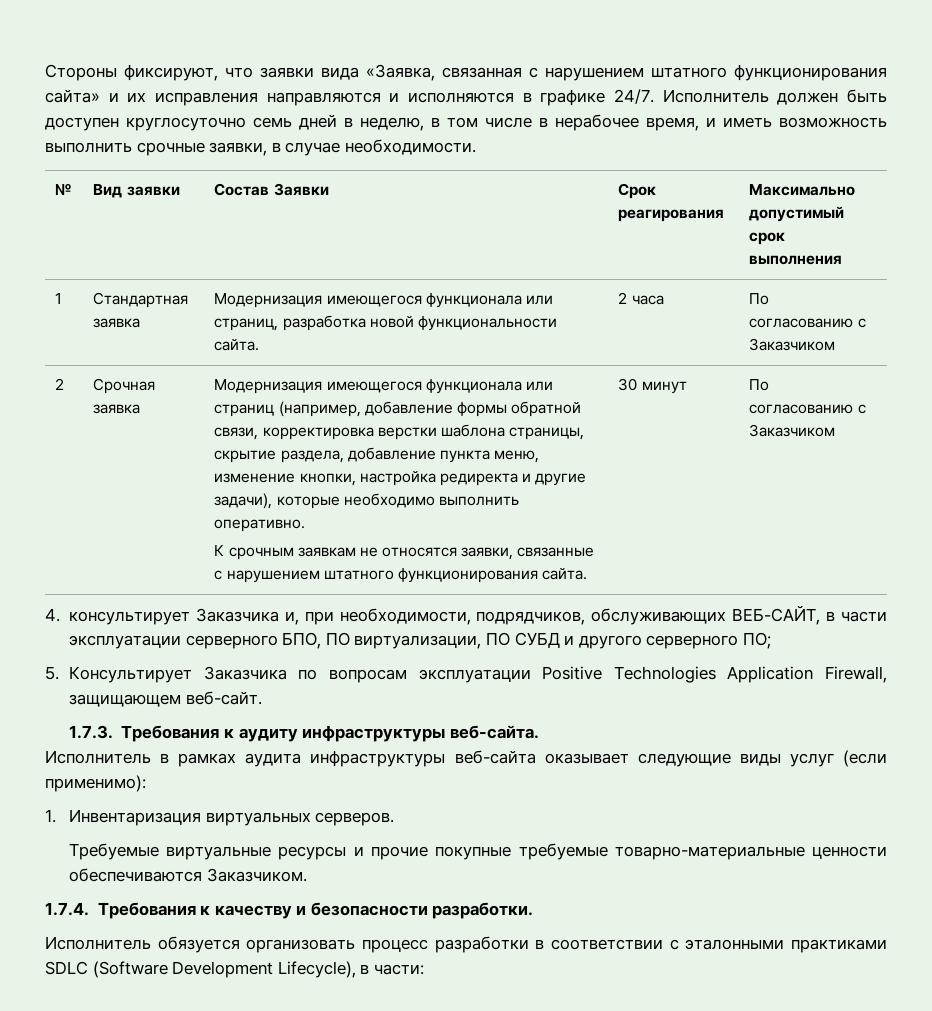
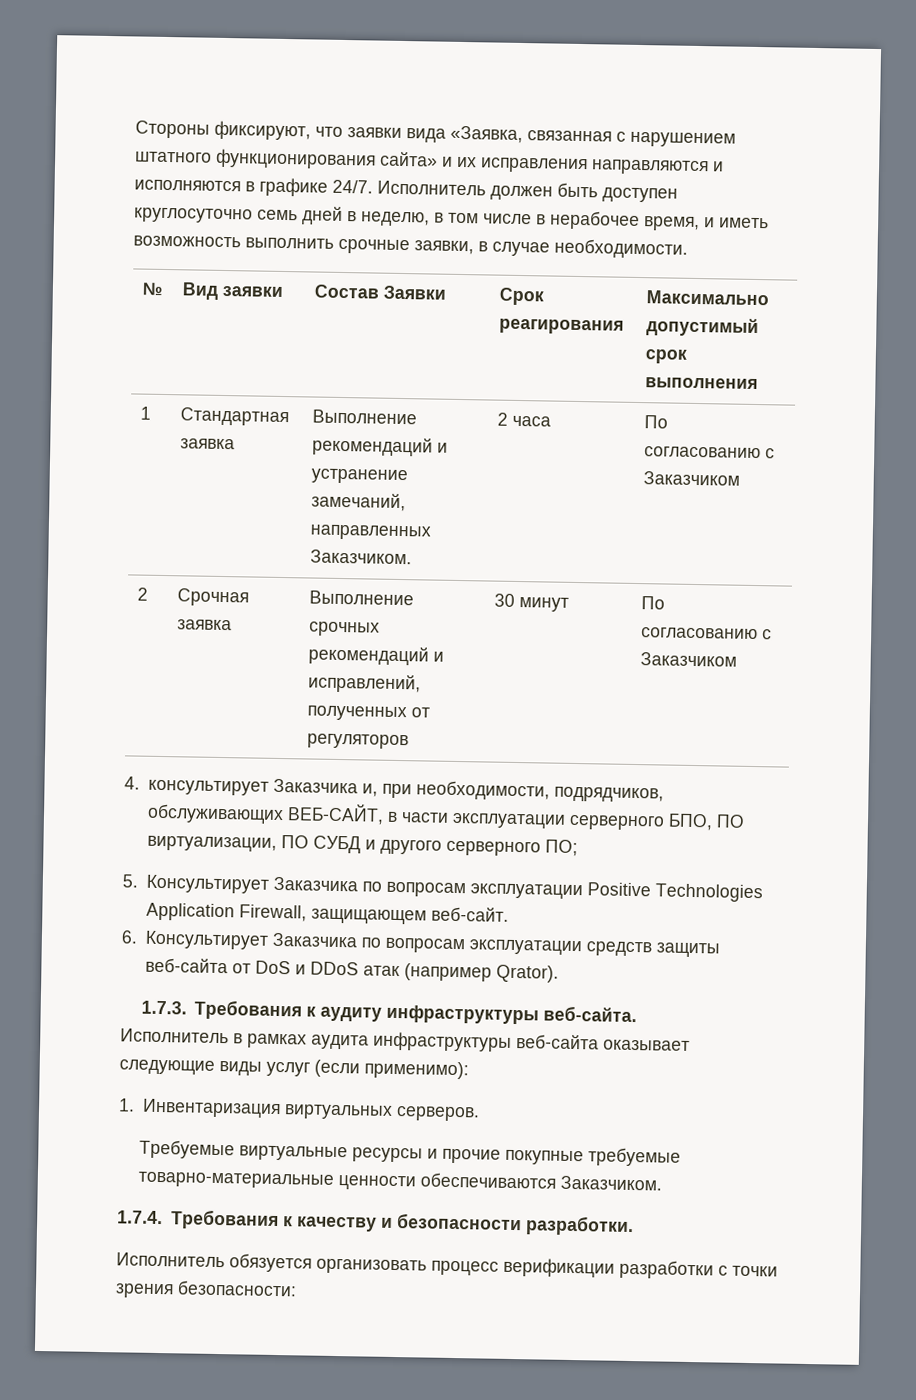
- 1 | Стандартная заявка | Модернизация имеющегося функционала или страниц, разработка новой функциональности сайта. | 2 часа | По согласованию с Заказчиком
+ 1 | Стандартная заявка | Выполнение рекомендаций и устранение замечаний, направленных Заказчиком. | 2 часа | По согласованию с Заказчиком
- Модернизация имеющегося функционала или страниц (например, добавление формы обратной связи, корректировка верстки шаблона страницы, скрытие раздела, добавление пункта меню, изменение кнопки, настройка редиректа и другие задачи), которые необходимо выполнить оперативно.
- К срочным заявкам не относятся заявки, связанные с нарушением штатного функционирования сайта.
+ Выполнение срочных рекомендаций и исправлений, полученных от регуляторов
+ 6. Консультирует Заказчика по вопросам эксплуатации средств защиты веб-сайта от DoS и DDoS атак (например Qrator).
- Исполнитель обязуется организовать процесс разработки в соответствии с эталонными практиками SDLC (Software Development Lifecycle), в части:
+ Исполнитель обязуется организовать процесс верификации разработки с точки зрения безопасности:

